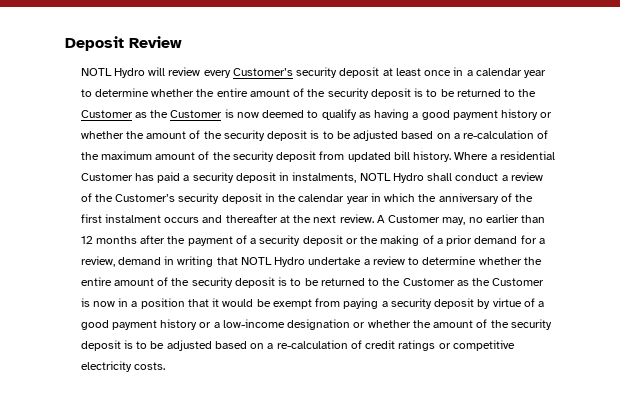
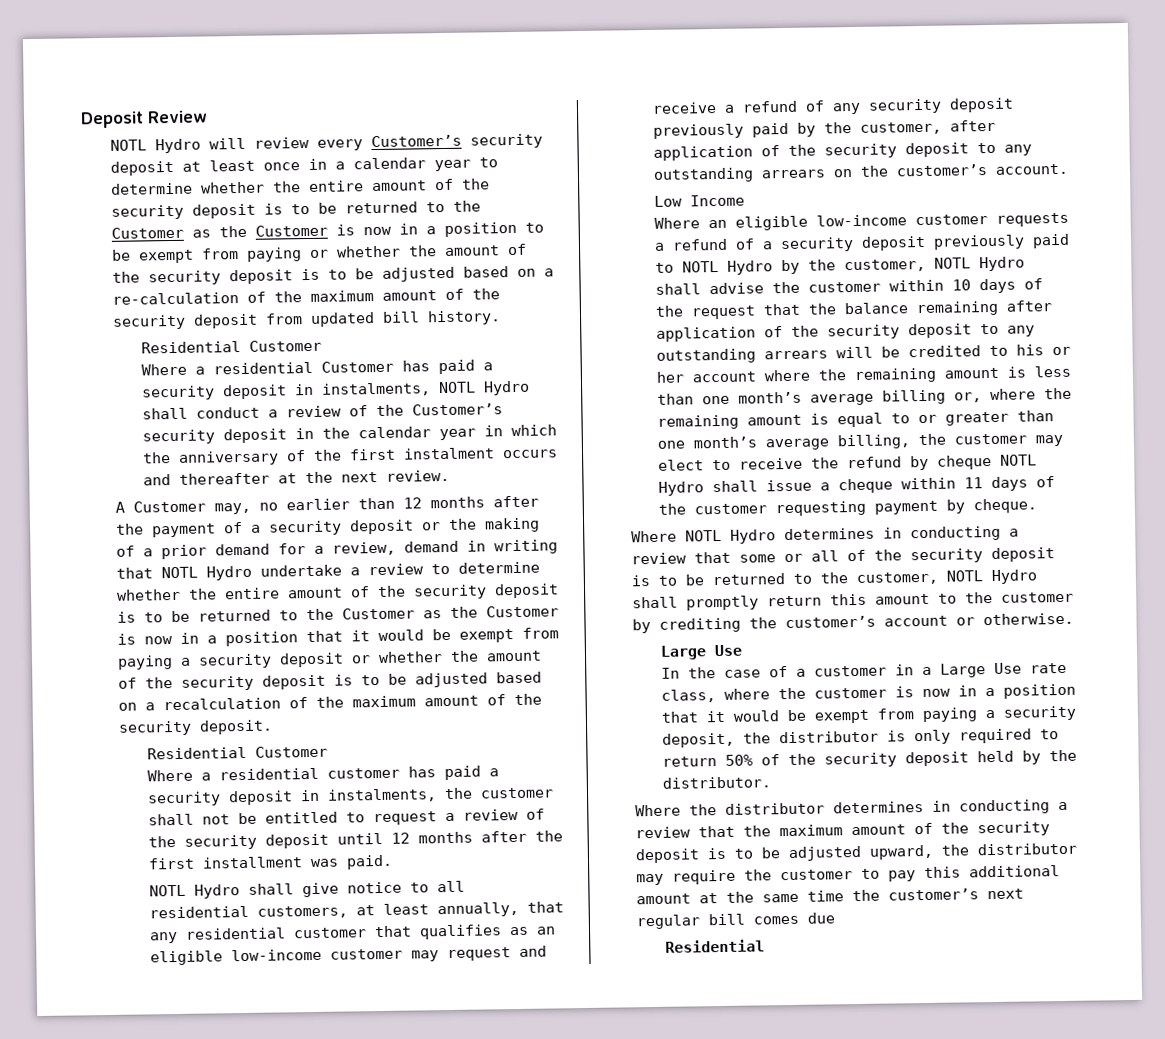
- NOTL Hydro will review every Customer’s security deposit at least once in a calendar year to determine whether the entire amount of the security deposit is to be returned to the Customer as the Customer is now deemed to qualify as having a good payment history or whether the amount of the security deposit is to be adjusted based on a re-calculation of the maximum amount of the security deposit from updated bill history. Where a residential Customer has paid a security deposit in instalments, NOTL Hydro shall conduct a review of the Customer’s security deposit in the calendar year in which the anniversary of the first instalment occurs and thereafter at the next review. A Customer may, no earlier than 12 months after the payment of a security deposit or the making of a prior demand for a review, demand in writing that NOTL Hydro undertake a review to determine whether the entire amount of the security deposit is to be returned to the Customer as the Customer is now in a position that it would be exempt from paying a security deposit by virtue of a good payment history or a low-income designation or whether the amount of the security deposit is to be adjusted based on a re-calculation of credit ratings or competitive electricity costs.
+ NOTL Hydro will review every Customer’s security deposit at least once in a calendar year to determine whether the entire amount of the security deposit is to be returned to the Customer as the Customer is now in a position to be exempt from paying or whether the amount of the security deposit is to be adjusted based on a re-calculation of the maximum amount of the security deposit from updated bill history.
+ Residential Customer
+ Where a residential Customer has paid a security deposit in instalments, NOTL Hydro shall conduct a review of the Customer’s security deposit in the calendar year in which the anniversary of the first instalment occurs and thereafter at the next review.
+ A Customer may, no earlier than 12 months after the payment of a security deposit or the making of a prior demand for a review, demand in writing that NOTL Hydro undertake a review to determine whether the entire amount of the security deposit is to be returned to the Customer as the Customer is now in a position that it would be exempt from paying a security deposit or whether the amount of the security deposit is to be adjusted based on a recalculation of the maximum amount of the security deposit.
+ Residential Customer
+ Where a residential customer has paid a security deposit in instalments, the customer shall not be entitled to request a review of the security deposit until 12 months after the first installment was paid.
+ NOTL Hydro shall give notice to all residential customers, at least annually, that any residential customer that qualifies as an eligible low-income customer may request and receive a refund of any security deposit previously paid by the customer, after application of the security deposit to any outstanding arrears on the customer’s account.
+ Low Income
+ Where an eligible low-income customer requests a refund of a security deposit previously paid to NOTL Hydro by the customer, NOTL Hydro shall advise the customer within 10 days of the request that the balance remaining after application of the security deposit to any outstanding arrears will be credited to his or her account where the remaining amount is less than one month’s average billing or, where the remaining amount is equal to or greater than one month’s average billing, the customer may elect to receive the refund by cheque NOTL Hydro shall issue a cheque within 11 days of the customer requesting payment by cheque.
+ Where NOTL Hydro determines in conducting a review that some or all of the security deposit is to be returned to the customer, NOTL Hydro shall promptly return this amount to the customer by crediting the customer’s account or otherwise.
+ Large Use
+ In the case of a customer in a Large Use rate class, where the customer is now in a position that it would be exempt from paying a security deposit, the distributor is only required to return 50% of the security deposit held by the distributor.
+ Where the distributor determines in conducting a review that the maximum amount of the security deposit is to be adjusted upward, the distributor may require the customer to pay this additional amount at the same time the customer’s next regular bill comes due
+ Residential

